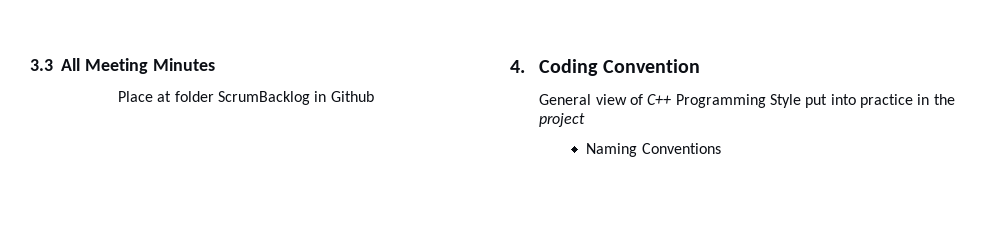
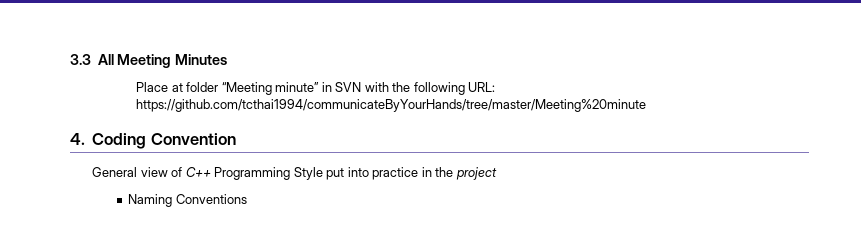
- Place at folder ScrumBacklog in Github
+ Place at folder “Meeting minute” in SVN with the following URL: https://github.com/tcthai1994/communicateByYourHands/tree/master/Meeting%20minute

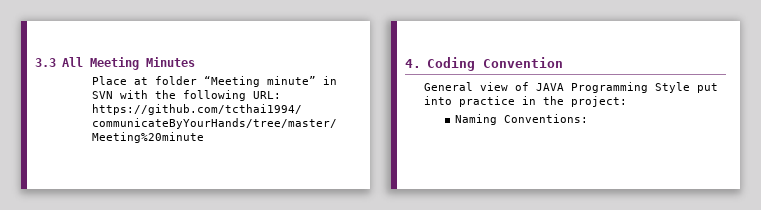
- General view of C++ Programming Style put into practice in the project
+ General view of JAVA Programming Style put into practice in the project:
- Naming Conventions
+ Naming Conventions:

